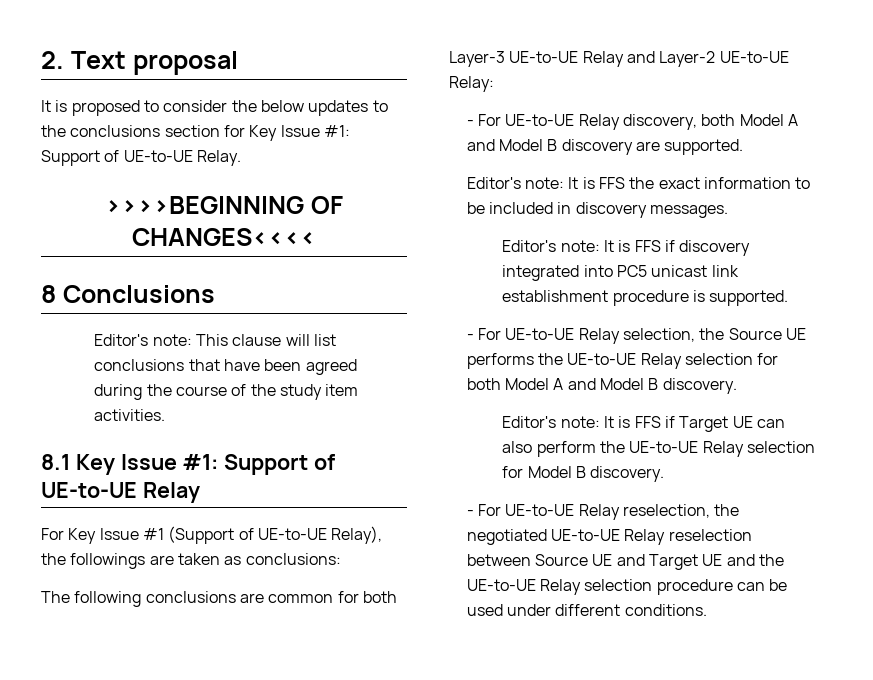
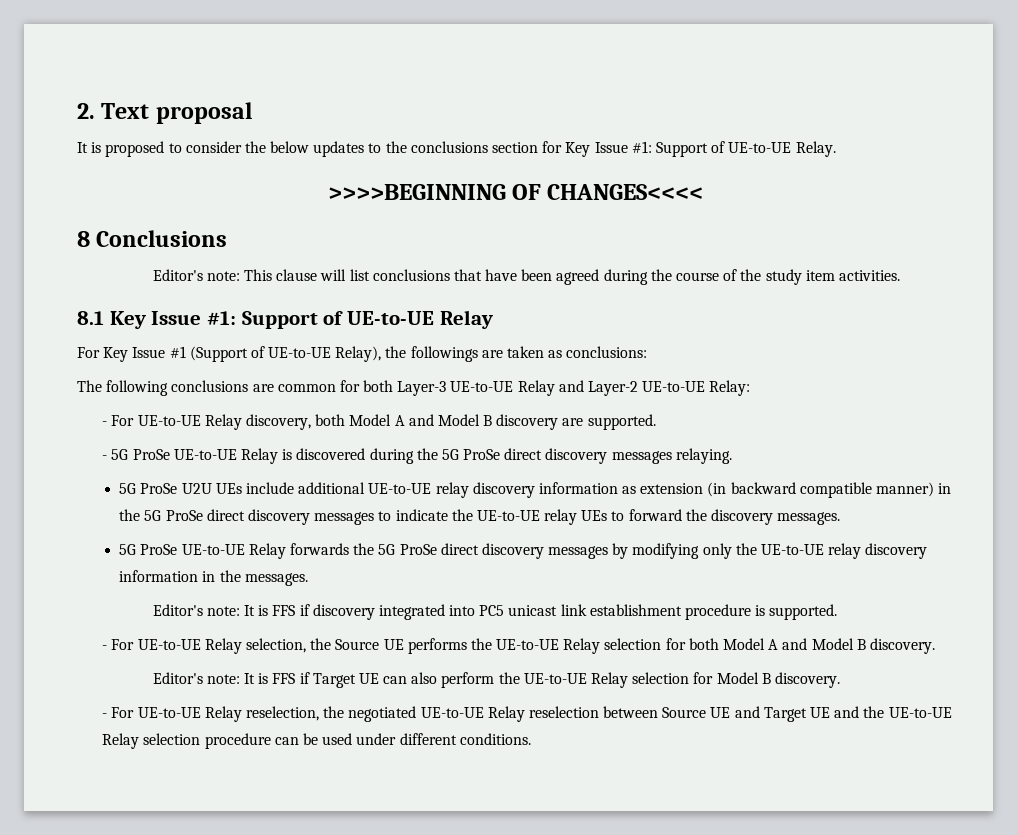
- Editor's note: It is FFS the exact information to be included in discovery messages.
+ - 5G ProSe UE-to-UE Relay is discovered during the 5G ProSe direct discovery messages relaying.
+ 5G ProSe U2U UEs include additional UE-to-UE relay discovery information as extension (in backward compatible manner) in the 5G ProSe direct discovery messages to indicate the UE-to-UE relay UEs to forward the discovery messages.
+ 5G ProSe UE-to-UE Relay forwards the 5G ProSe direct discovery messages by modifying only the UE-to-UE relay discovery information in the messages.

